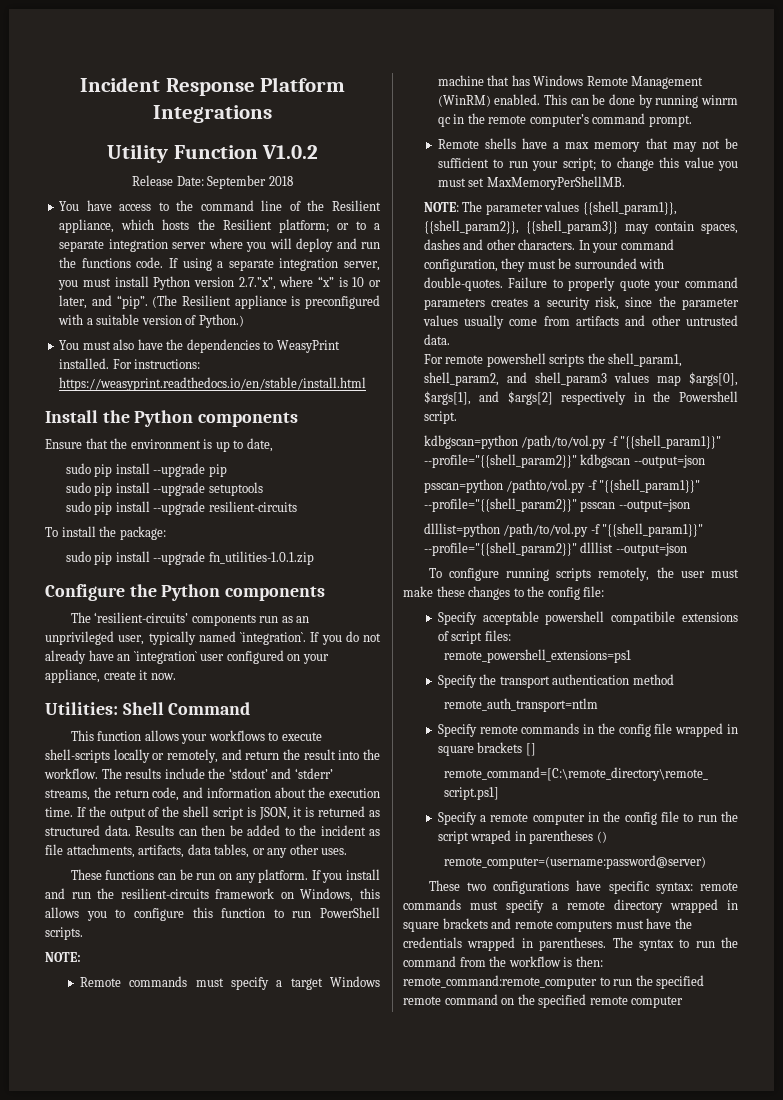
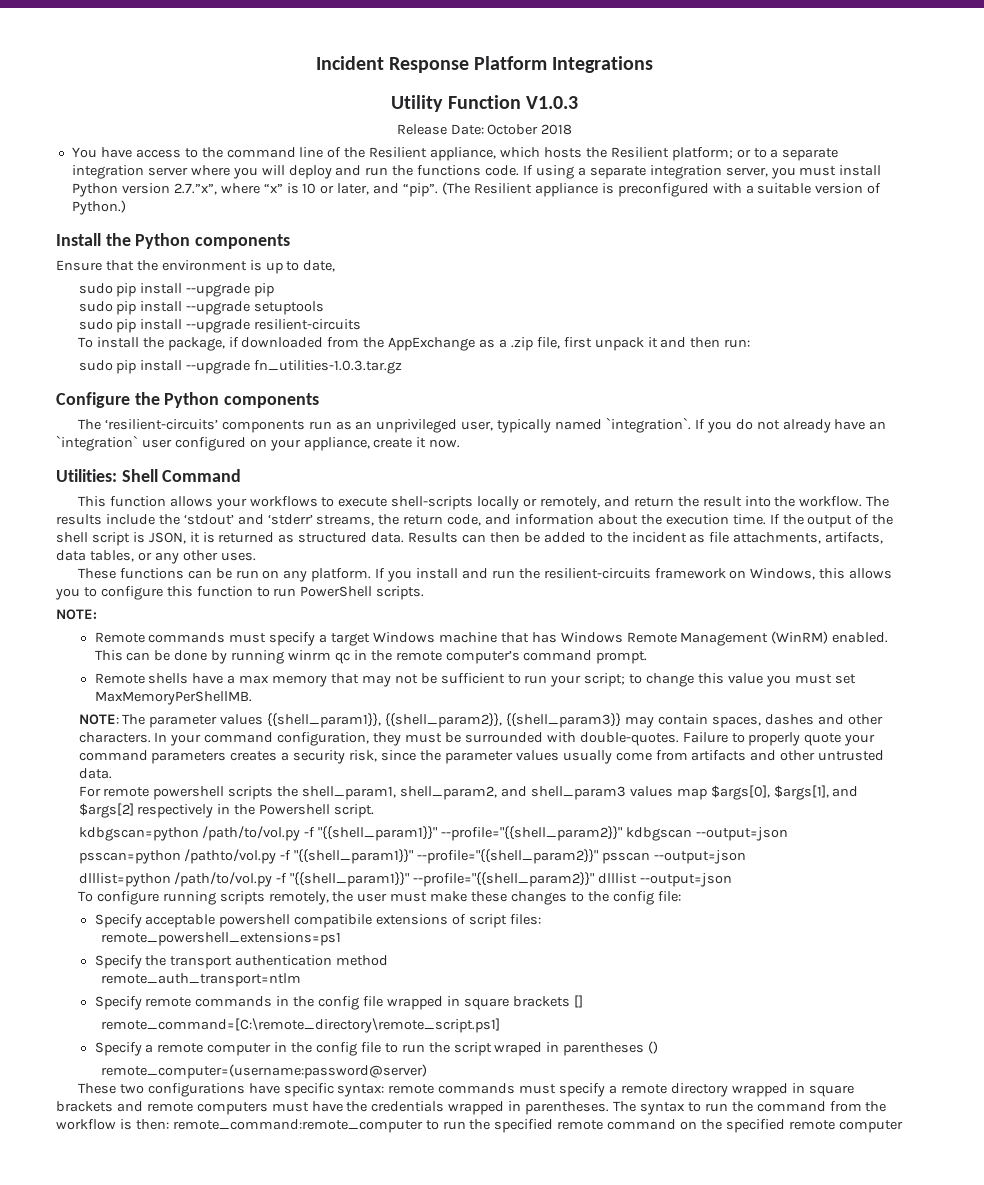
- Utility Function V1.0.2
+ Utility Function V1.0.3
- Release Date: September 2018
+ Release Date: October 2018
- You must also have the dependencies to WeasyPrint installed. For instructions: https://weasyprint.readthedocs.io/en/stable/install.html
- To install the package:
- sudo pip install --upgrade fn_utilities-1.0.1.zip
+ To install the package, if downloaded from the AppExchange as a .zip file, first unpack it and then run:
+ sudo pip install --upgrade fn_utilities-1.0.3.tar.gz

